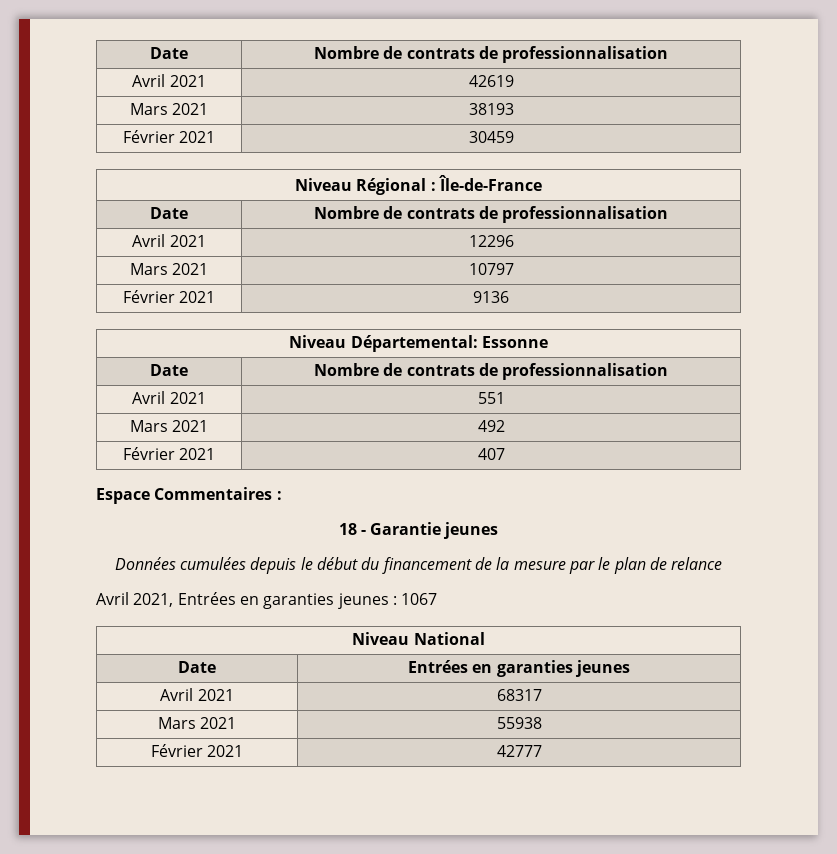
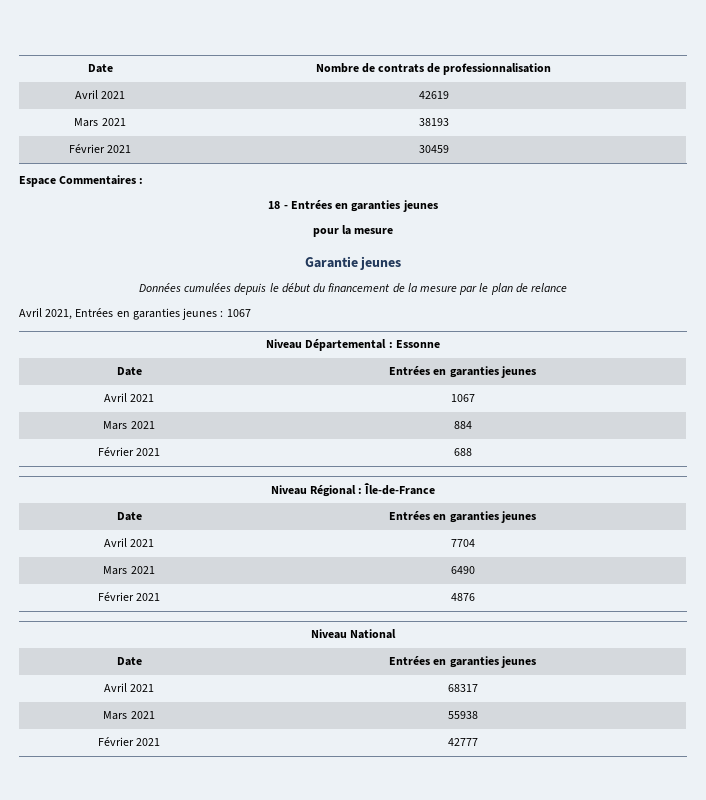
- Niveau Régional : Île-de-France
- Date | Nombre de contrats de professionnalisation
- Avril 2021 | 12296
- Mars 2021 | 10797
- Février 2021 | 9136
- Niveau Départemental: Essonne
- Date | Nombre de contrats de professionnalisation
- Avril 2021 | 551
- Mars 2021 | 492
- Février 2021 | 407
- 18 - Garantie jeunes
+ 18 - Entrées en garanties jeunes
+ pour la mesure
+ Garantie jeunes
+ Niveau Départemental : Essonne
+ Date | Entrées en garanties jeunes
+ Avril 2021 | 1067
+ Mars 2021 | 884
+ Février 2021 | 688
+ Niveau Régional : Île-de-France
+ Date | Entrées en garanties jeunes
+ Avril 2021 | 7704
+ Mars 2021 | 6490
+ Février 2021 | 4876

